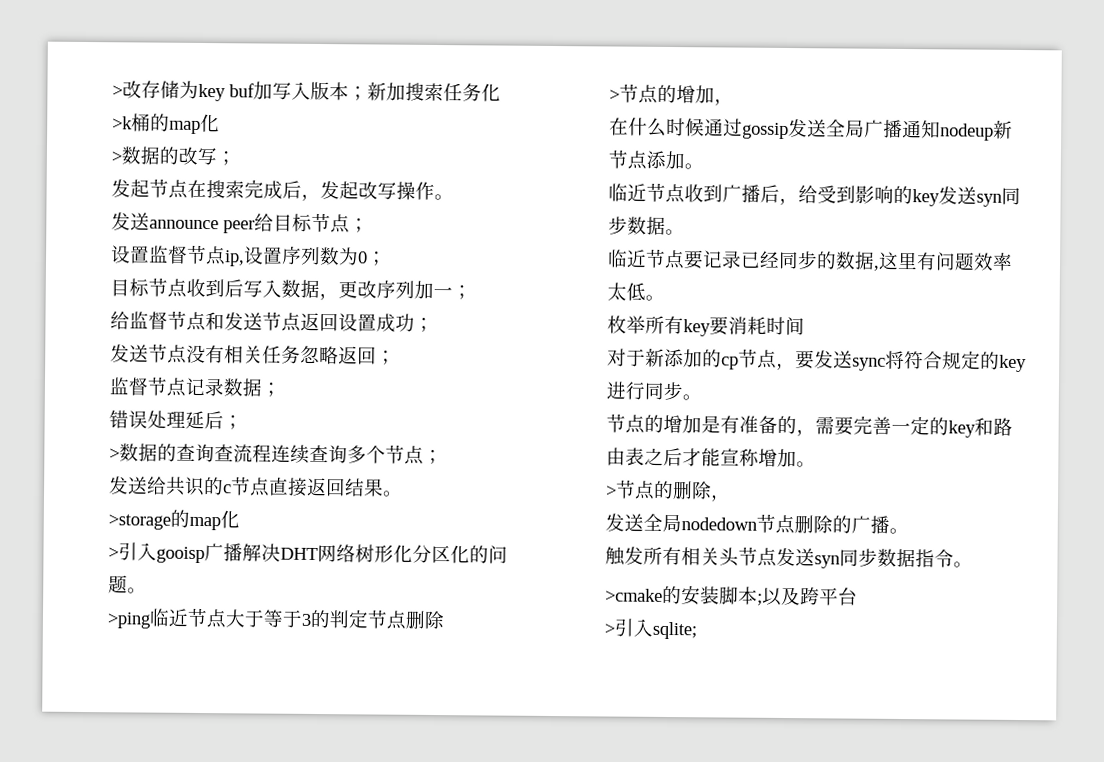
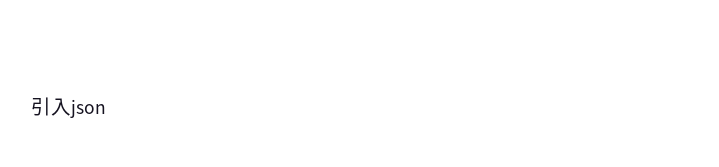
- >改存储为key buf加写入版本；新加搜索任务化
- >k桶的map化
- >数据的改写；
- 发起节点在搜索完成后，发起改写操作。
- 发送announce peer给目标节点；
- 设置监督节点ip,设置序列数为0；
- 目标节点收到后写入数据，更改序列加一；
- 给监督节点和发送节点返回设置成功；
- 发送节点没有相关任务忽略返回；
- 监督节点记录数据；
- 错误处理延后；
- >数据的查询查流程连续查询多个节点；
- 发送给共识的c节点直接返回结果。
- >storage的map化
- >引入gooisp广播解决DHT网络树形化分区化的问题。
- >ping临近节点大于等于3的判定节点删除
- >节点的增加，
- 在什么时候通过gossip发送全局广播通知nodeup新节点添加。
- 临近节点收到广播后，给受到影响的key发送syn同步数据。
- 临近节点要记录已经同步的数据,这里有问题效率太低。
- 枚举所有key要消耗时间
- 对于新添加的cp节点，要发送sync将符合规定的key进行同步。
- 节点的增加是有准备的，需要完善一定的key和路由表之后才能宣称增加。
- >节点的删除，
- 发送全局nodedown节点删除的广播。
- 触发所有相关头节点发送syn同步数据指令。
- >cmake的安装脚本;以及跨平台
- >引入sqlite;
+ 引入json

